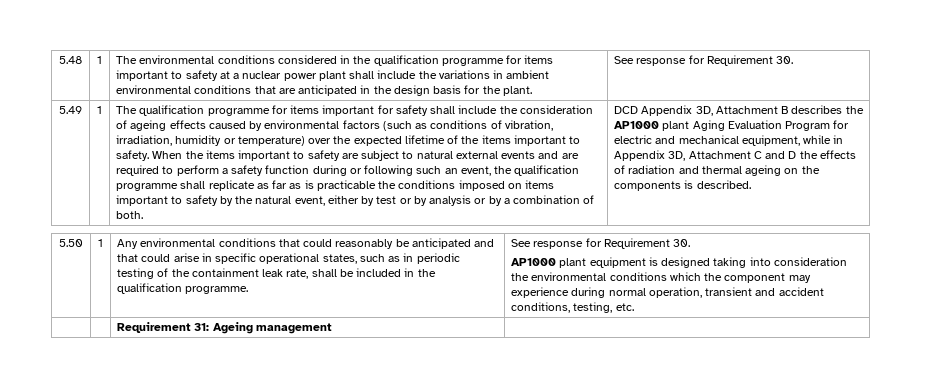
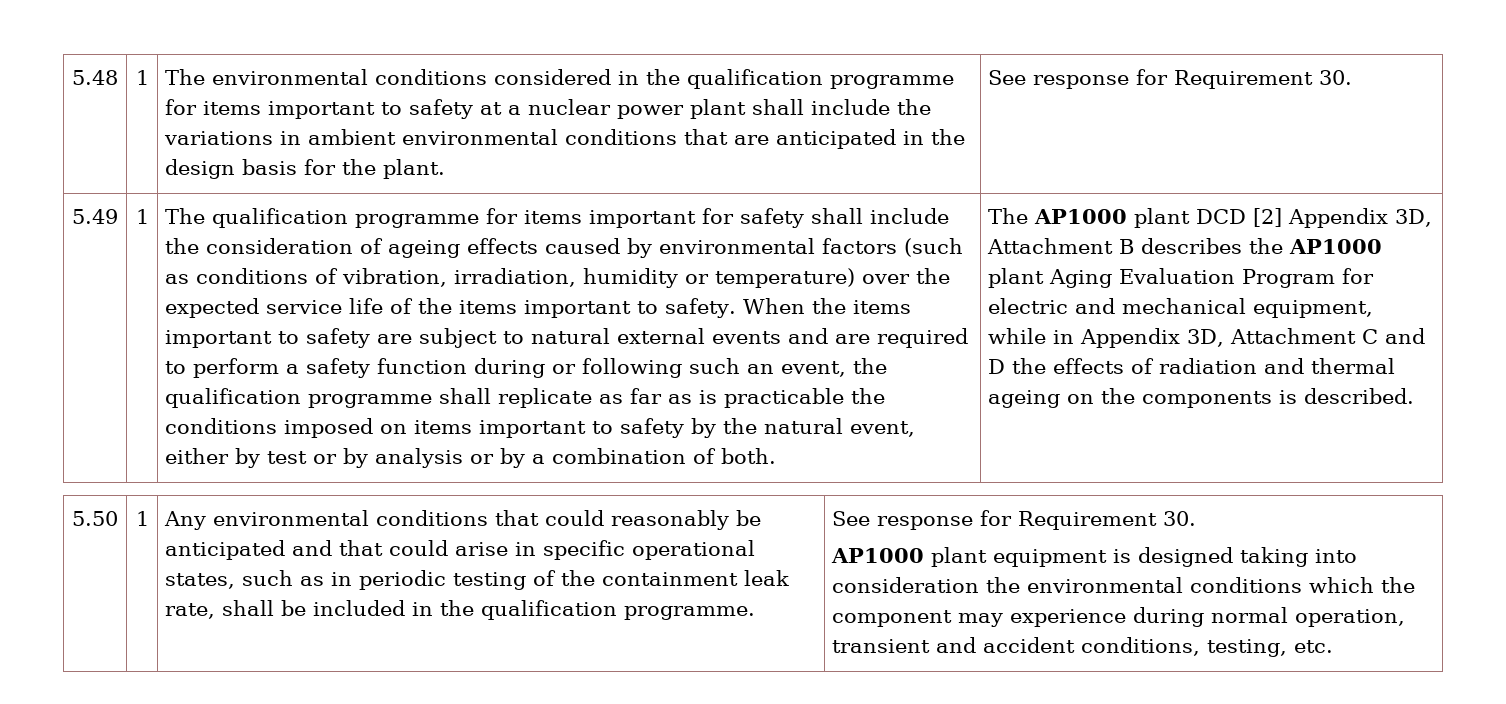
- The qualification programme for items important for safety shall include the consideration of ageing effects caused by environmental factors (such as conditions of vibration, irradiation, humidity or temperature) over the expected lifetime of the items important to safety.
+ The qualification programme for items important for safety shall include the consideration of ageing effects caused by environmental factors (such as conditions of vibration, irradiation, humidity or temperature) over the expected service life of the items important to safety.
- DCD Appendix 3D, Attachment B describes the AP1000 plant Aging Evaluation Program for electric and mechanical equipment, while in Appendix 3D, Attachment C and D the effects of radiation and thermal ageing on the components is described.
+ The AP1000 plant DCD [2] Appendix 3D, Attachment B describes the AP1000 plant Aging Evaluation Program for electric and mechanical equipment, while in Appendix 3D, Attachment C and D the effects of radiation and thermal ageing on the components is described.
- | | Requirement 31: Ageing management |

